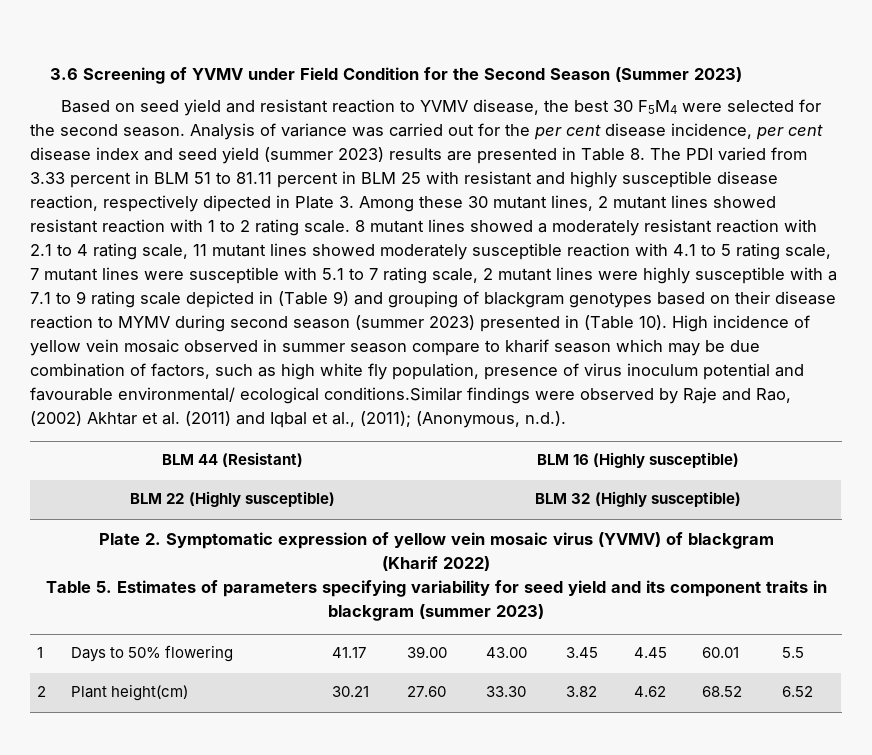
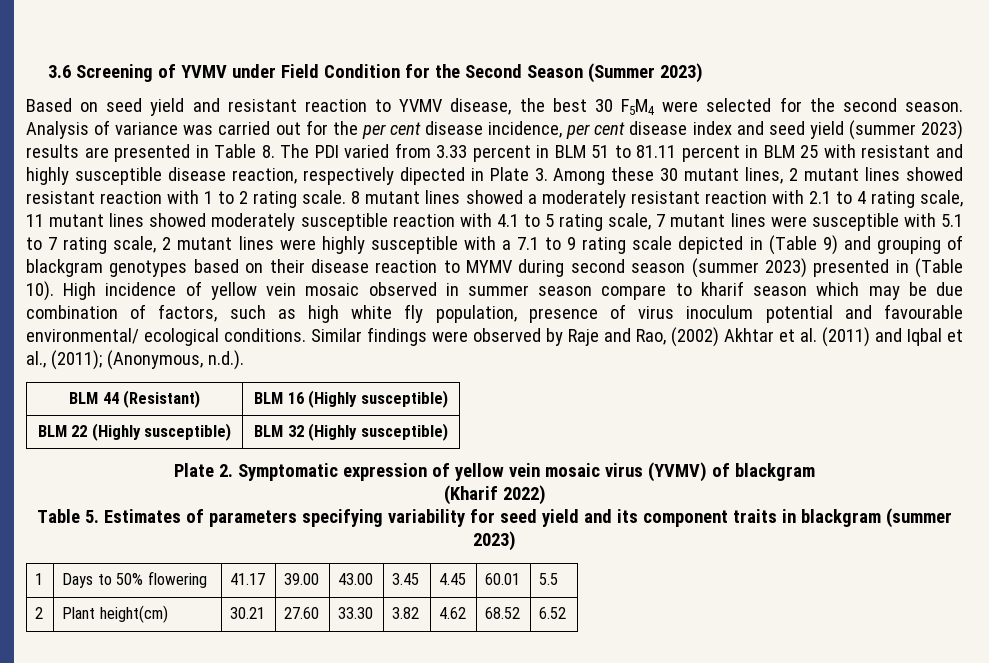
- High incidence of yellow vein mosaic observed in summer season compare to kharif season which may be due combination of factors, such as high white fly population, presence of virus inoculum potential and favourable environmental/ ecological conditions.Similar findings were observed by Raje and Rao, (2002) Akhtar et al. (2011) and Iqbal et al., (2011); (Anonymous, n.d.).
+ High incidence of yellow vein mosaic observed in summer season compare to kharif season which may be due combination of factors, such as high white fly population, presence of virus inoculum potential and favourable environmental/ ecological conditions. Similar findings were observed by Raje and Rao, (2002) Akhtar et al. (2011) and Iqbal et al., (2011); (Anonymous, n.d.).

